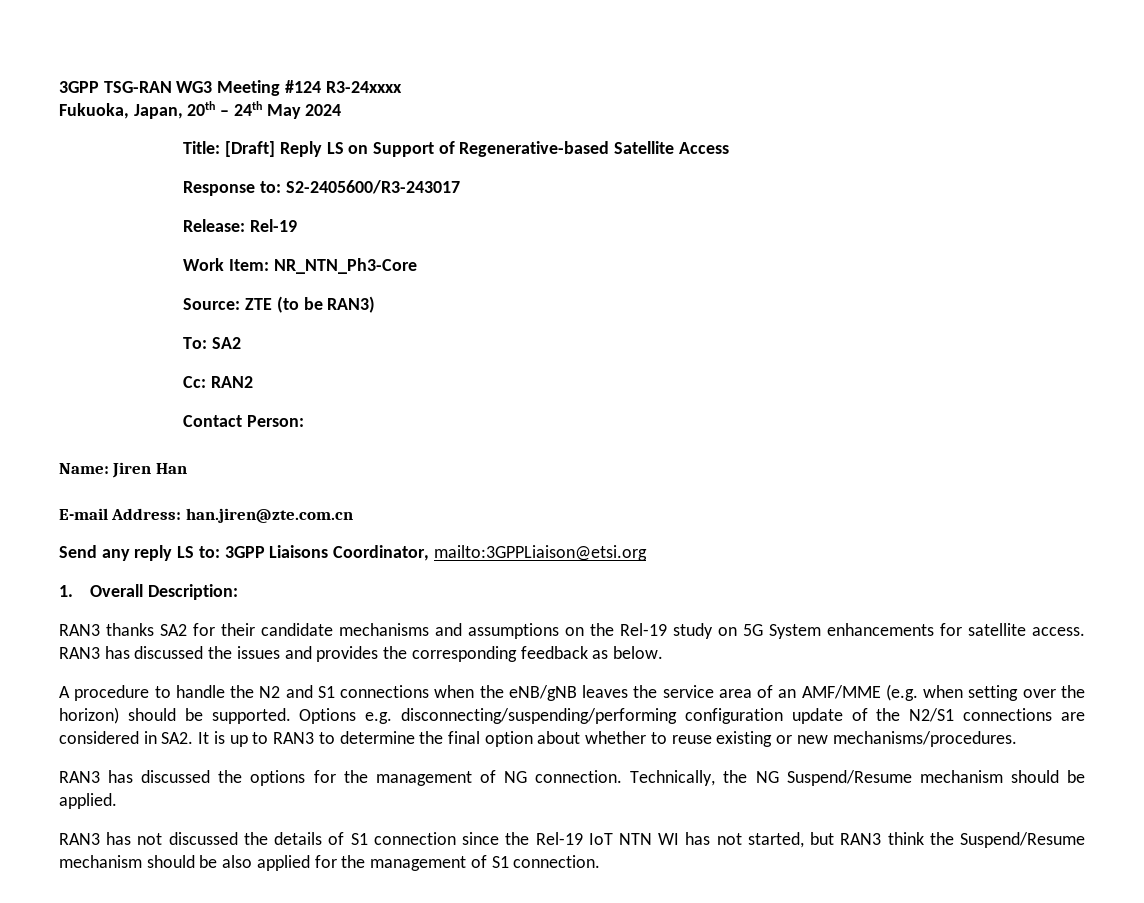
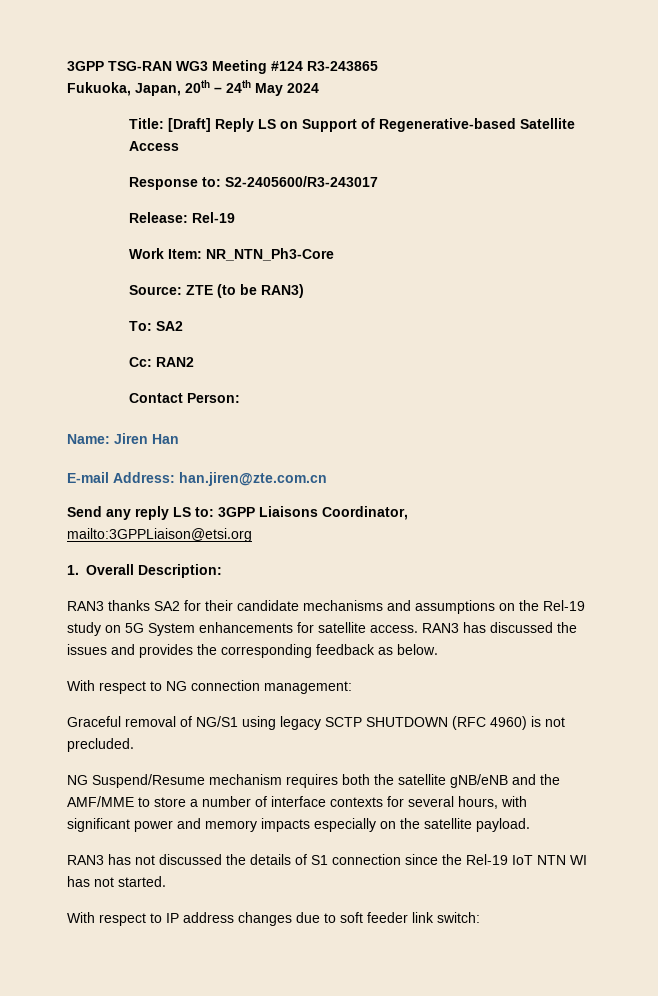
- 3GPP TSG-RAN WG3 Meeting #124 R3-24xxxx
+ 3GPP TSG-RAN WG3 Meeting #124 R3-243865
- A procedure to handle the N2 and S1 connections when the eNB/gNB leaves the service area of an AMF/MME (e.g. when setting over the horizon) should be supported. Options e.g. disconnecting/suspending/performing configuration update of the N2/S1 connections are considered in SA2. It is up to RAN3 to determine the final option about whether to reuse existing or new mechanisms/procedures.
- RAN3 has discussed the options for the management of NG connection. Technically, the NG Suspend/Resume mechanism should be applied.
+ With respect to NG connection management:
+ Graceful removal of NG/S1 using legacy SCTP SHUTDOWN (RFC 4960) is not precluded.
+ NG Suspend/Resume mechanism requires both the satellite gNB/eNB and the AMF/MME to store a number of interface contexts for several hours, with significant power and memory impacts especially on the satellite payload.
- RAN3 has not discussed the details of S1 connection since the Rel-19 IoT NTN WI has not started, but RAN3 think the Suspend/Resume mechanism should be also applied for the management of S1 connection.
+ RAN3 has not discussed the details of S1 connection since the Rel-19 IoT NTN WI has not started.
+ With respect to IP address changes due to soft feeder link switch:

